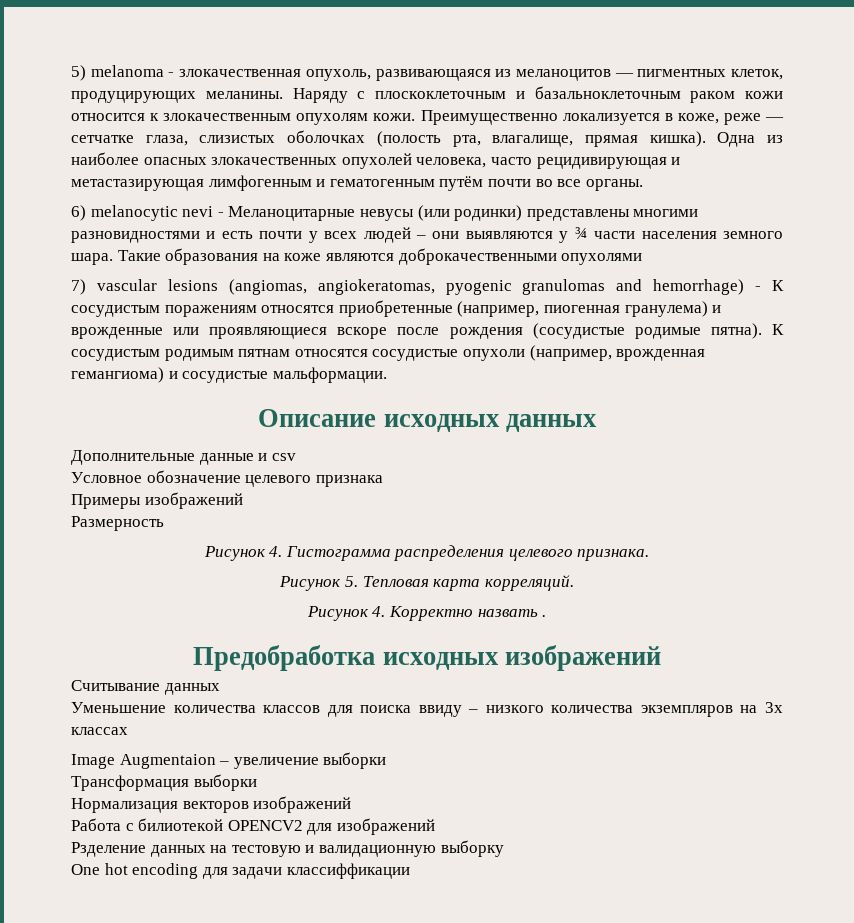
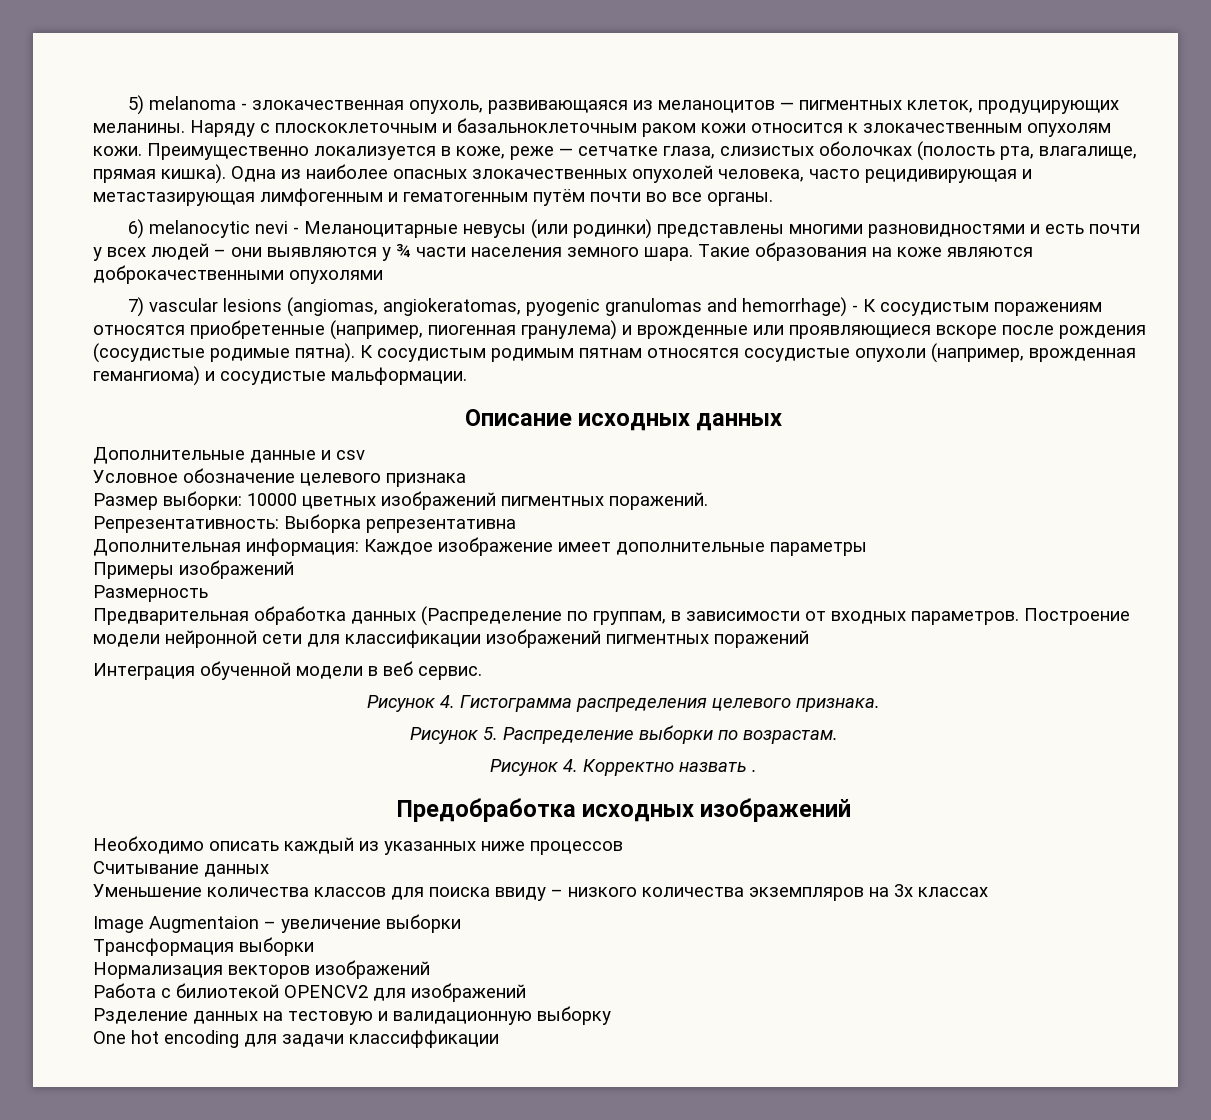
+ Размер выборки: 10000 цветных изображений пигментных поражений.
+ Репрезентативность: Выборка репрезентативна
+ Дополнительная информация: Каждое изображение имеет дополнительные параметры
  Примеры изображений
  Размерность
+ Предварительная обработка данных (Распределение по группам, в зависимости от входных параметров. Построение модели нейронной сети для классификации изображений пигментных поражений
+ Интеграция обученной модели в веб сервис.
- Рисунок 5. Тепловая карта корреляций.
+ Рисунок 5. Распределение выборки по возрастам.
+ Необходимо описать каждый из указанных ниже процессов

